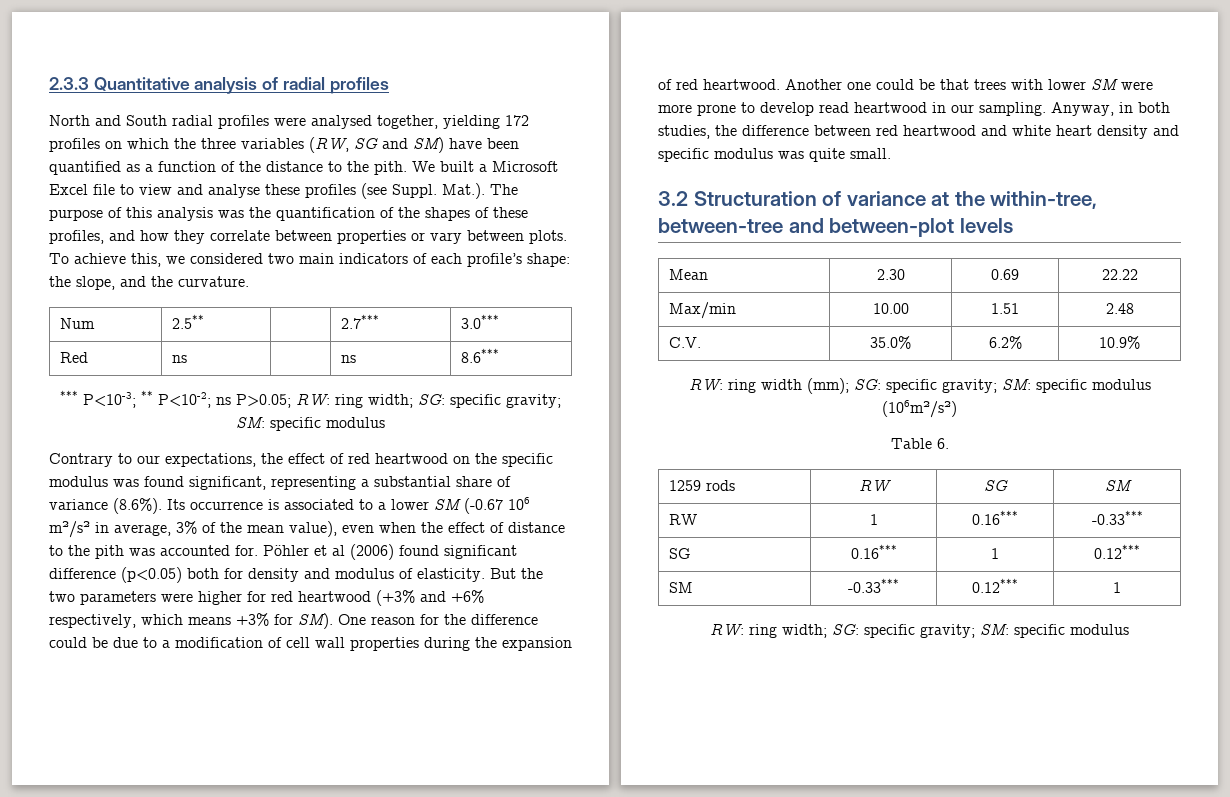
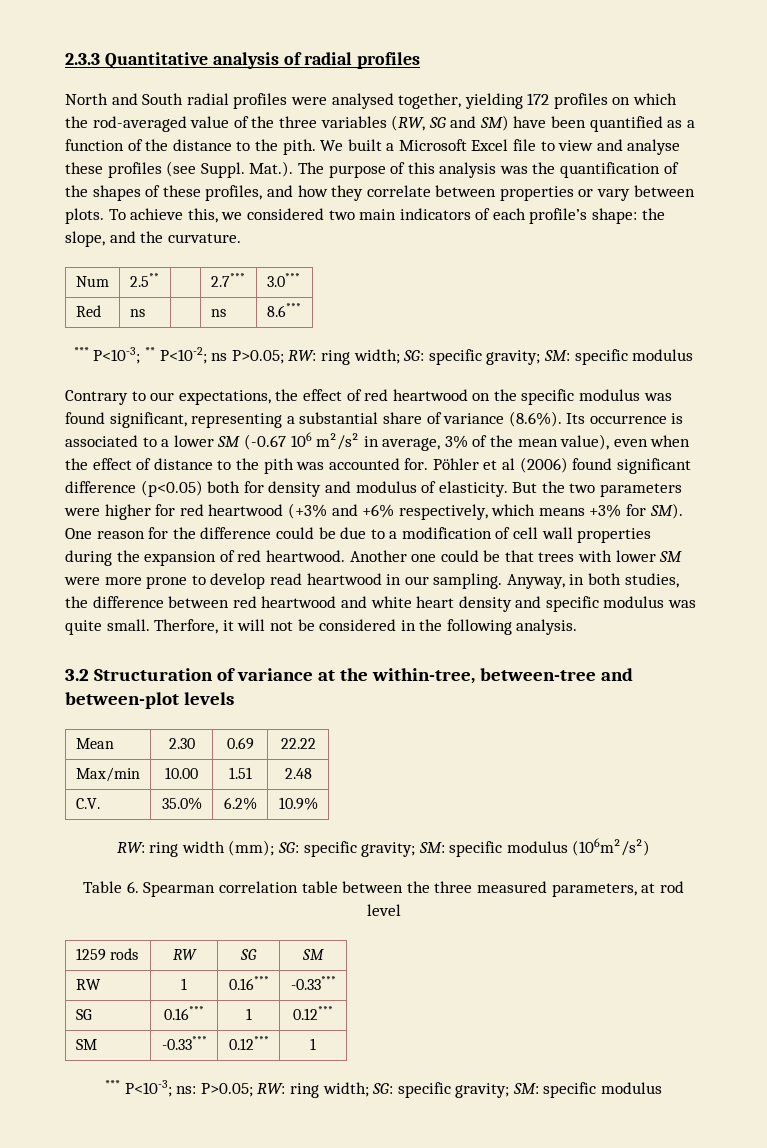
- North and South radial profiles were analysed together, yielding 172 profiles on which the three variables (RW, SG and SM) have been quantified as a function of the distance to the pith.
+ North and South radial profiles were analysed together, yielding 172 profiles on which the rod-averaged value of the three variables (RW, SG and SM) have been quantified as a function of the distance to the pith.
+ Therfore, it will not be considered in the following analysis.
- Table 6.
+ Table 6. Spearman correlation table between the three measured parameters, at rod level
  SM | -0.33*** | 0.12*** | 1
- RW: ring width; SG: specific gravity; SM: specific modulus
+ *** P<10-3; ns: P>0.05; RW: ring width; SG: specific gravity; SM: specific modulus

